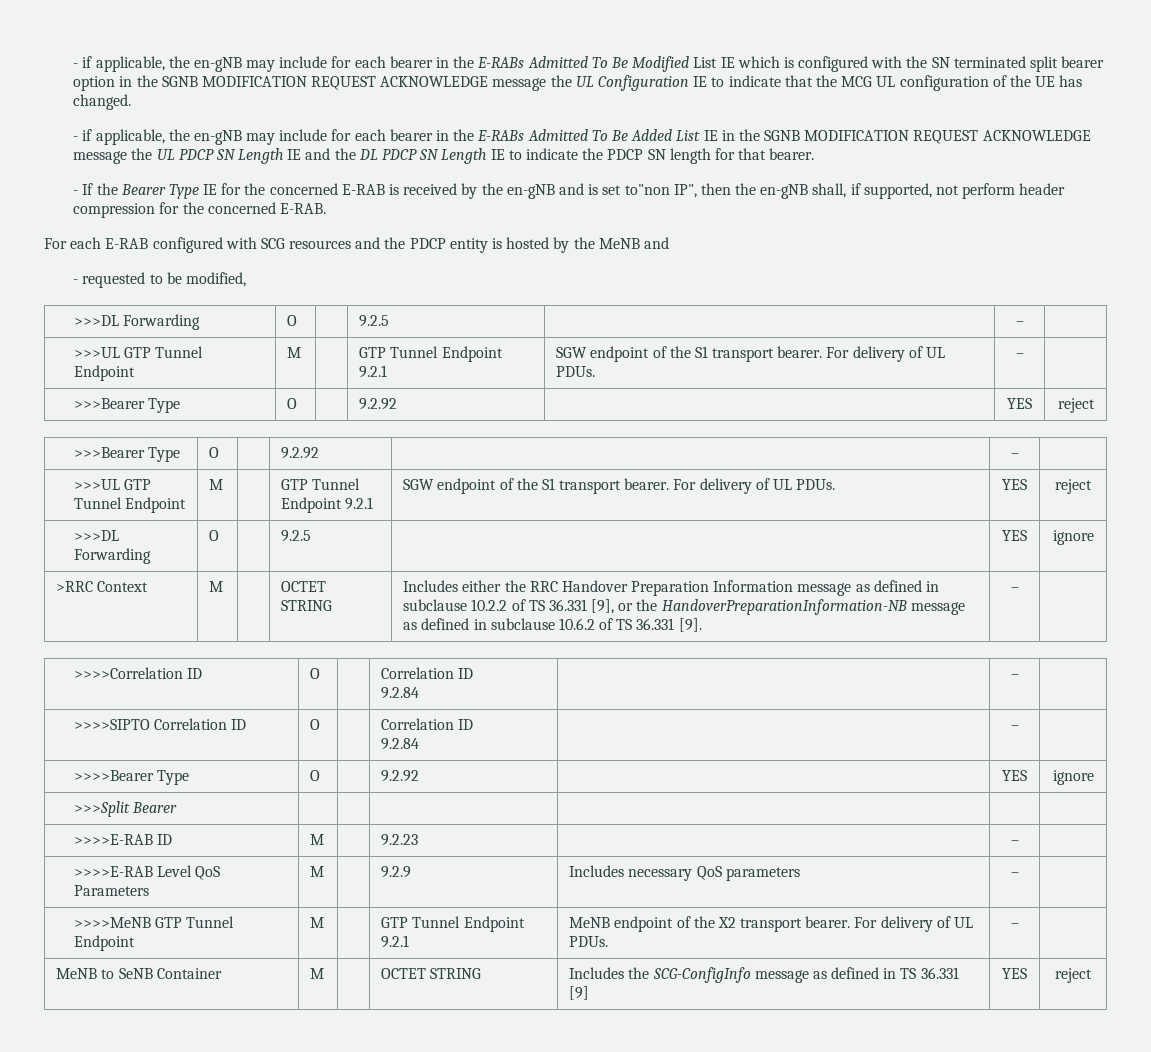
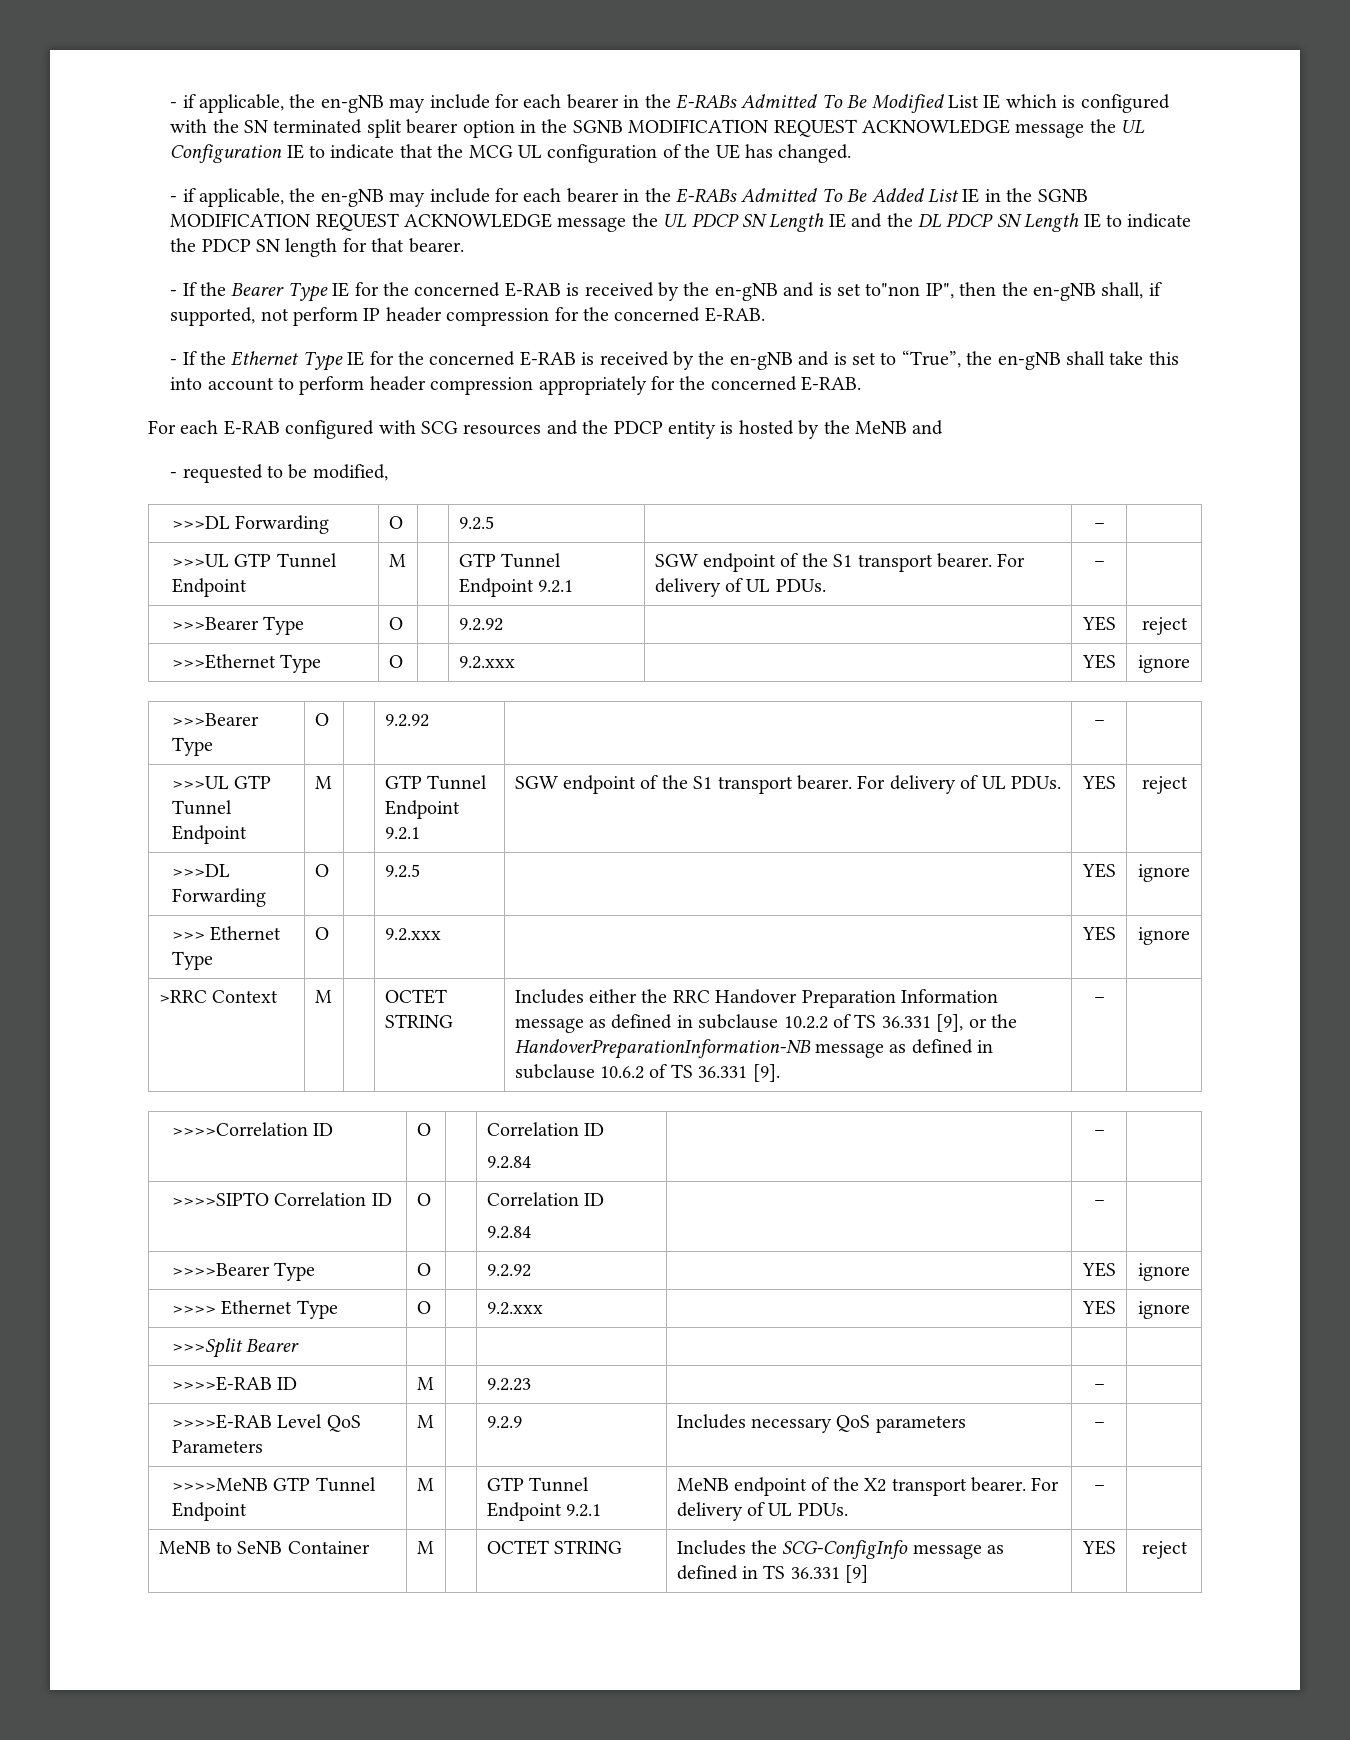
- - If the Bearer Type IE for the concerned E-RAB is received by the en-gNB and is set to"non IP", then the en-gNB shall, if supported, not perform header compression for the concerned E-RAB.
+ - If the Bearer Type IE for the concerned E-RAB is received by the en-gNB and is set to"non IP", then the en-gNB shall, if supported, not perform IP header compression for the concerned E-RAB.
+ - If the Ethernet Type IE for the concerned E-RAB is received by the en-gNB and is set to “True”, the en-gNB shall take this into account to perform header compression appropriately for the concerned E-RAB.
+ >>>Ethernet Type | O | | 9.2.xxx | | YES | ignore
+ >>> Ethernet Type | O | | 9.2.xxx | | YES | ignore
+ >>>> Ethernet Type | O | | 9.2.xxx | | YES | ignore

